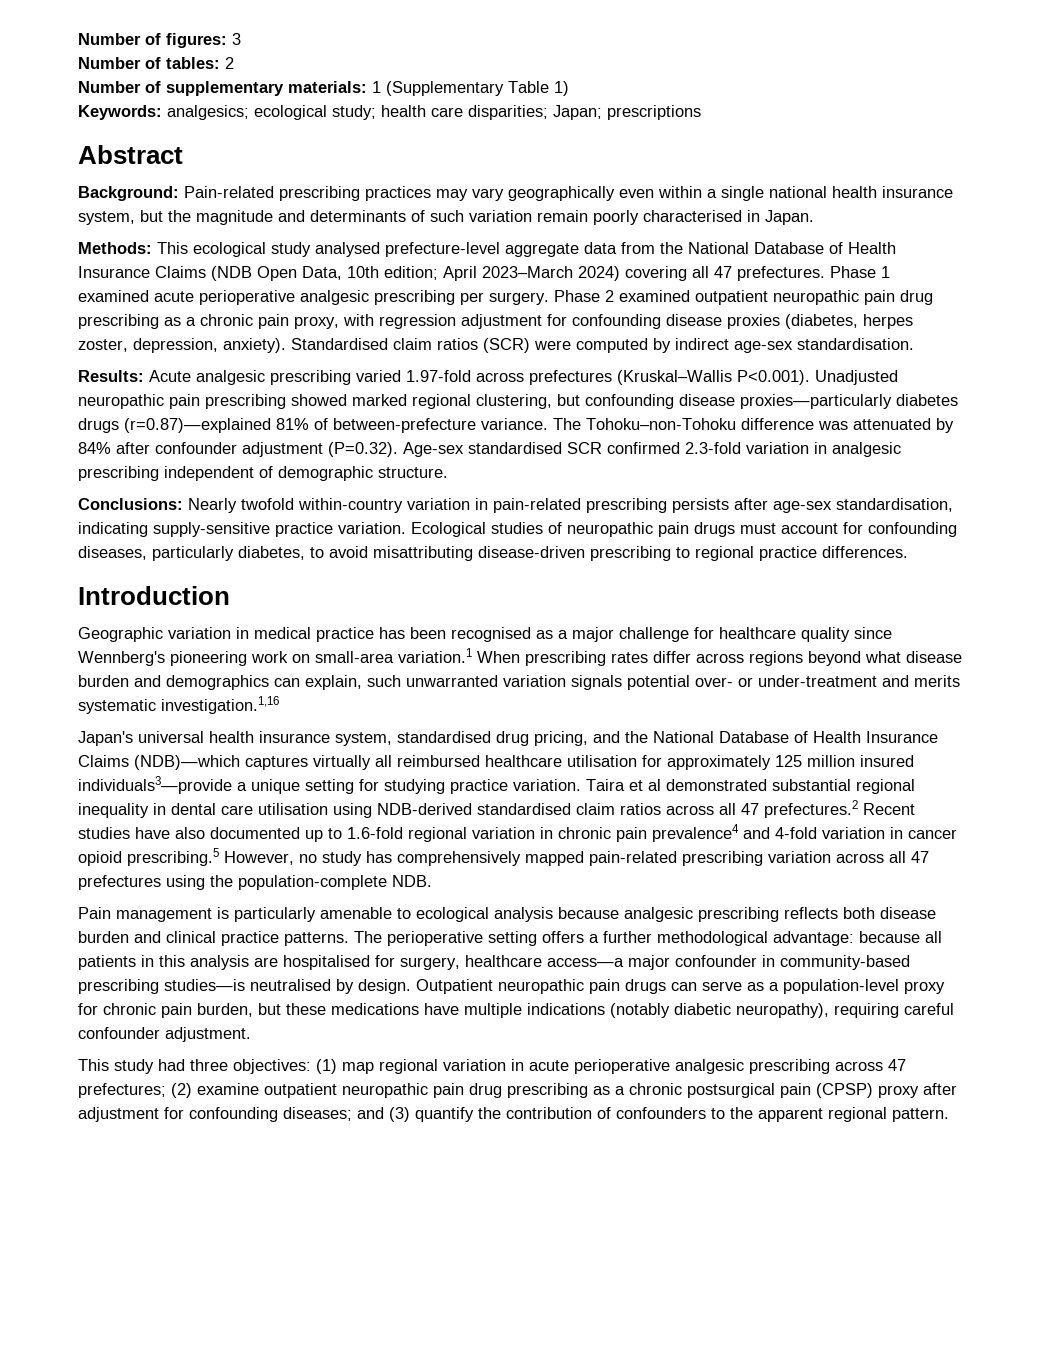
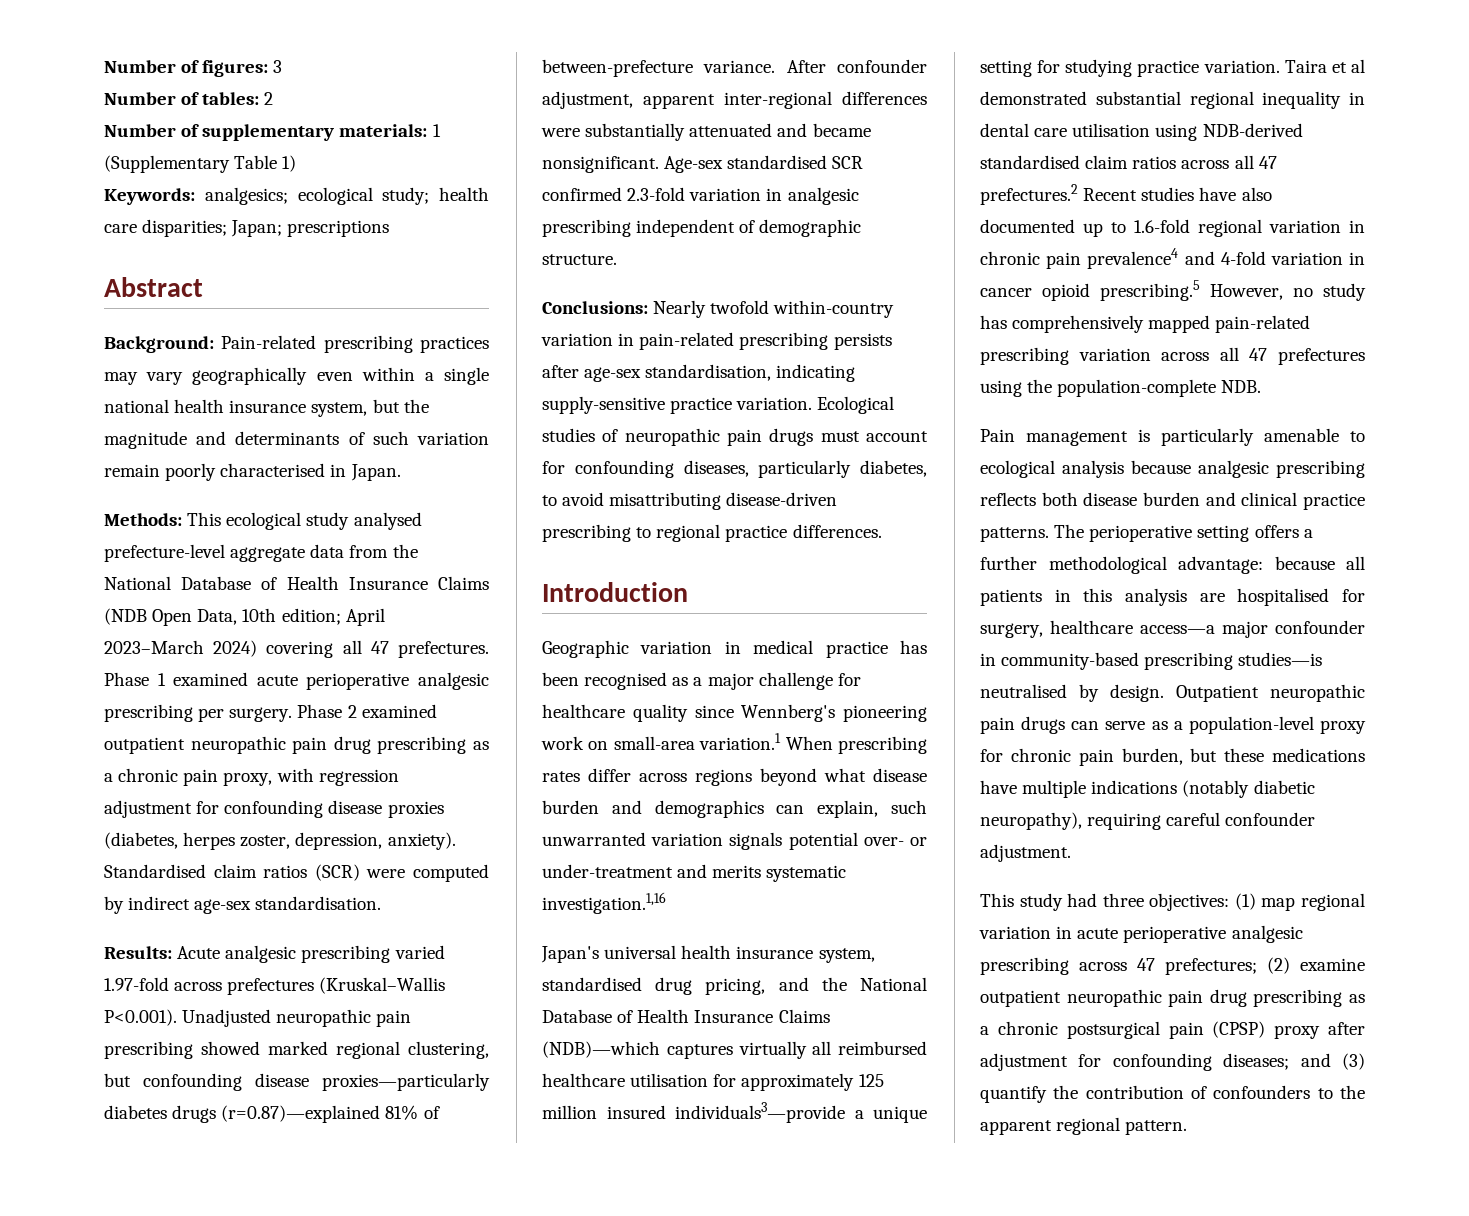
- The Tohoku–non-Tohoku difference was attenuated by 84% after confounder adjustment (P=0.32). Age-sex standardised SCR confirmed 2.3-fold variation in analgesic prescribing independent of demographic structure.
+ After confounder adjustment, apparent inter-regional differences were substantially attenuated and became nonsignificant. Age-sex standardised SCR confirmed 2.3-fold variation in analgesic prescribing independent of demographic structure.

